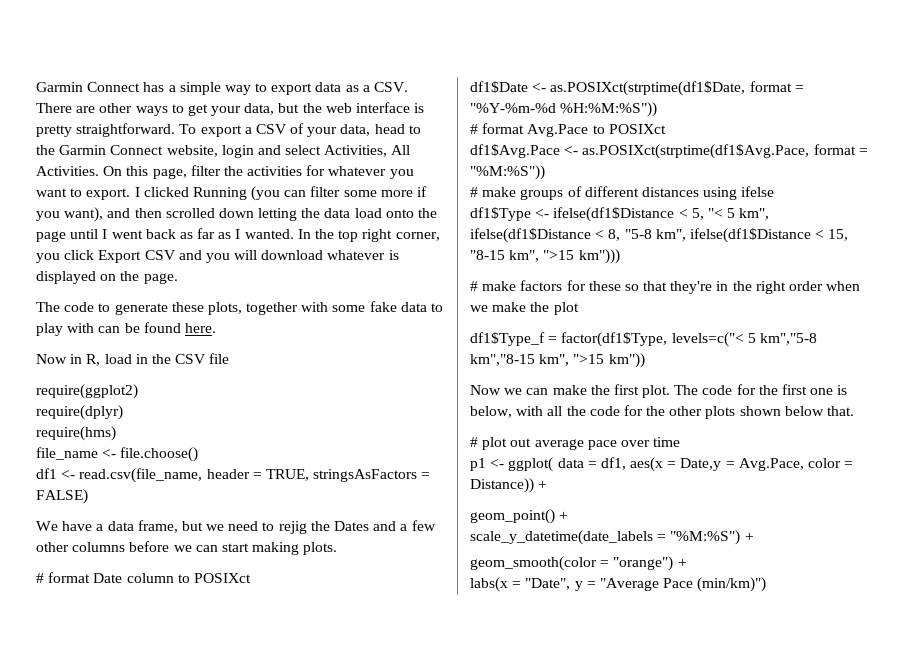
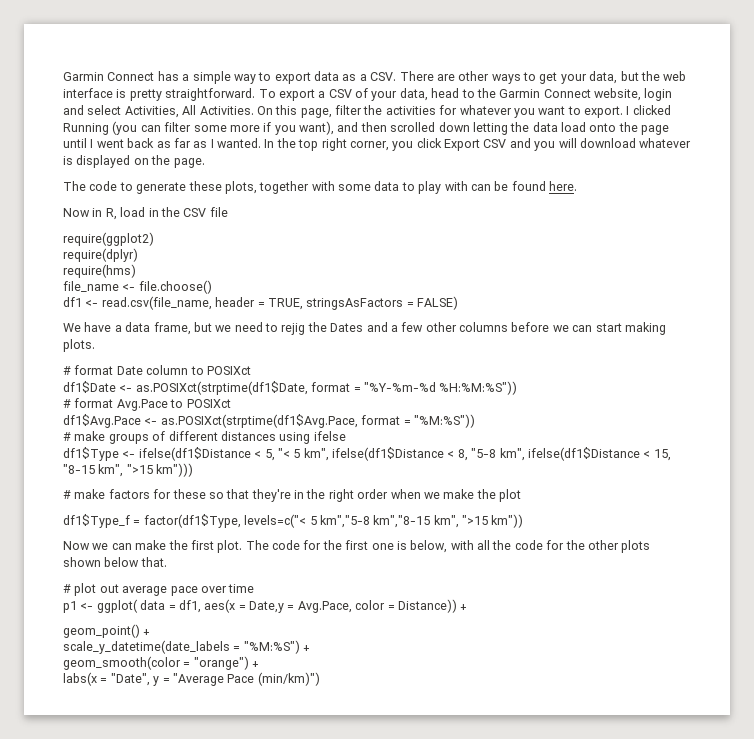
- The code to generate these plots, together with some fake data to play with can be found here.
+ The code to generate these plots, together with some data to play with can be found here.

